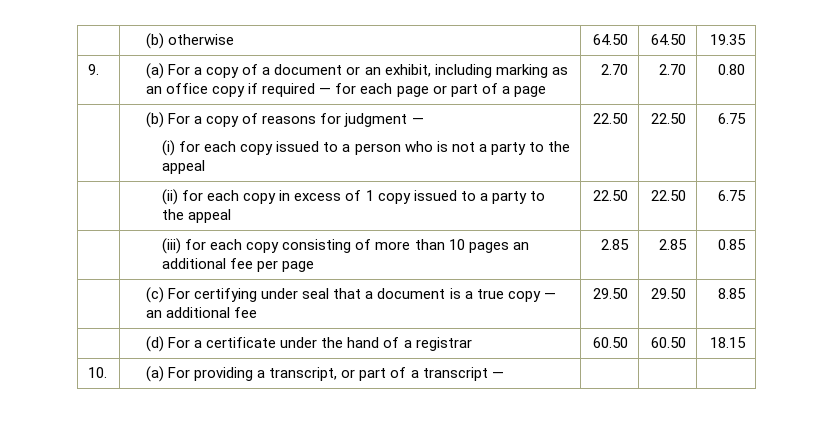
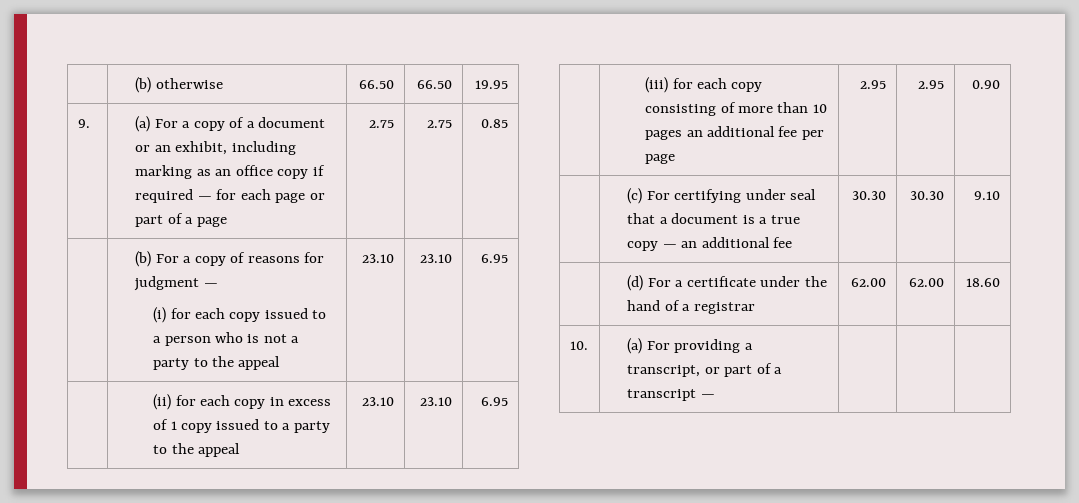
- | (b) otherwise | 64.50 | 64.50 | 19.35
+ | (b) otherwise | 66.50 | 66.50 | 19.95
- 9. | (a) For a copy of a document or an exhibit, including marking as an office copy if required — for each page or part of a page | 2.70 | 2.70 | 0.80
+ 9. | (a) For a copy of a document or an exhibit, including marking as an office copy if required — for each page or part of a page | 2.75 | 2.75 | 0.85
  | (b) For a copy of reasons for judgment —
- (i) for each copy issued to a person who is not a party to the appeal | 22.50 | 22.50 | 6.75
+ (i) for each copy issued to a person who is not a party to the appeal | 23.10 | 23.10 | 6.95
- | (ii) for each copy in excess of 1 copy issued to a party to the appeal | 22.50 | 22.50 | 6.75
+ | (ii) for each copy in excess of 1 copy issued to a party to the appeal | 23.10 | 23.10 | 6.95
- | (iii) for each copy consisting of more than 10 pages an additional fee per page | 2.85 | 2.85 | 0.85
+ | (iii) for each copy consisting of more than 10 pages an additional fee per page | 2.95 | 2.95 | 0.90
- | (c) For certifying under seal that a document is a true copy — an additional fee | 29.50 | 29.50 | 8.85
+ | (c) For certifying under seal that a document is a true copy — an additional fee | 30.30 | 30.30 | 9.10
- | (d) For a certificate under the hand of a registrar | 60.50 | 60.50 | 18.15
+ | (d) For a certificate under the hand of a registrar | 62.00 | 62.00 | 18.60

